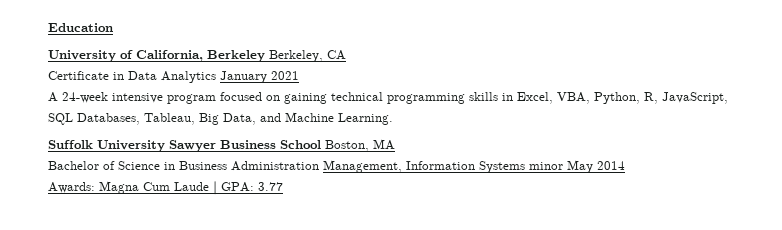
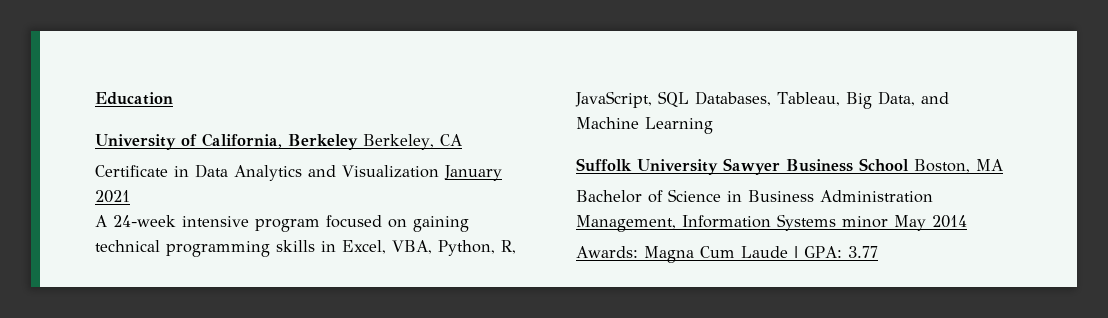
- Certificate in Data Analytics January 2021
+ Certificate in Data Analytics and Visualization January 2021
- A 24-week intensive program focused on gaining technical programming skills in Excel, VBA, Python, R, JavaScript, SQL Databases, Tableau, Big Data, and Machine Learning.
+ A 24-week intensive program focused on gaining technical programming skills in Excel, VBA, Python, R, JavaScript, SQL Databases, Tableau, Big Data, and Machine Learning

